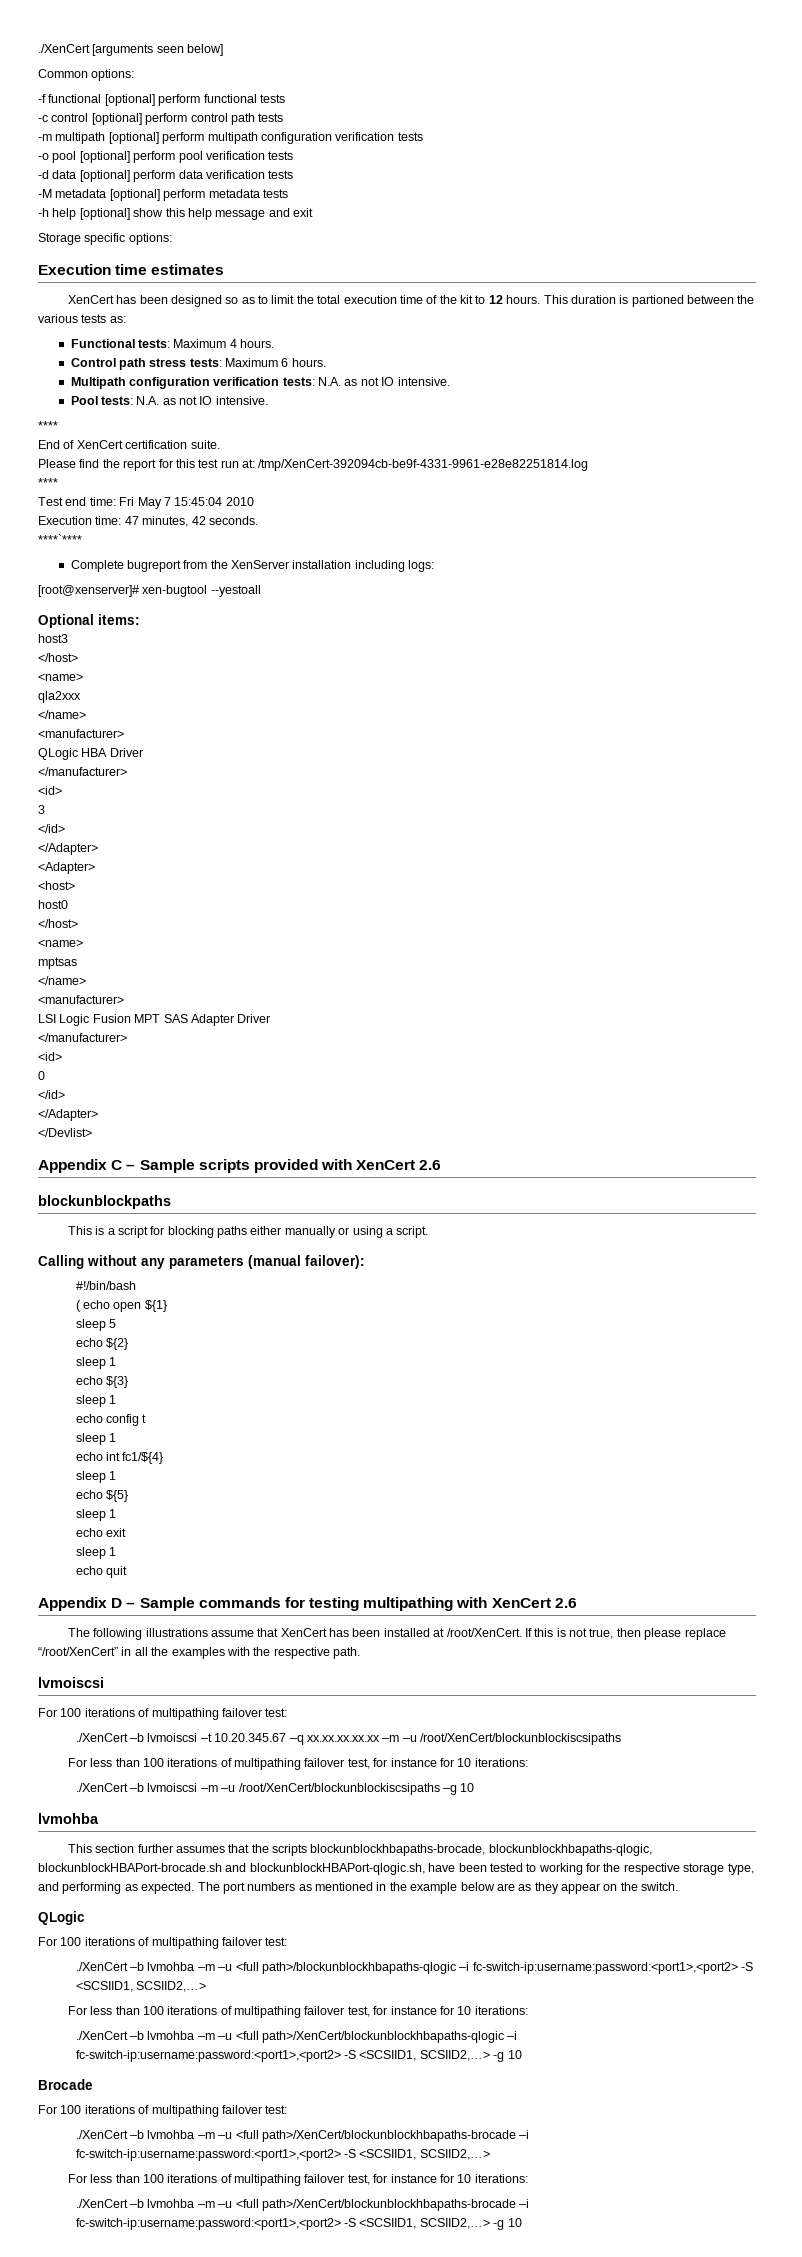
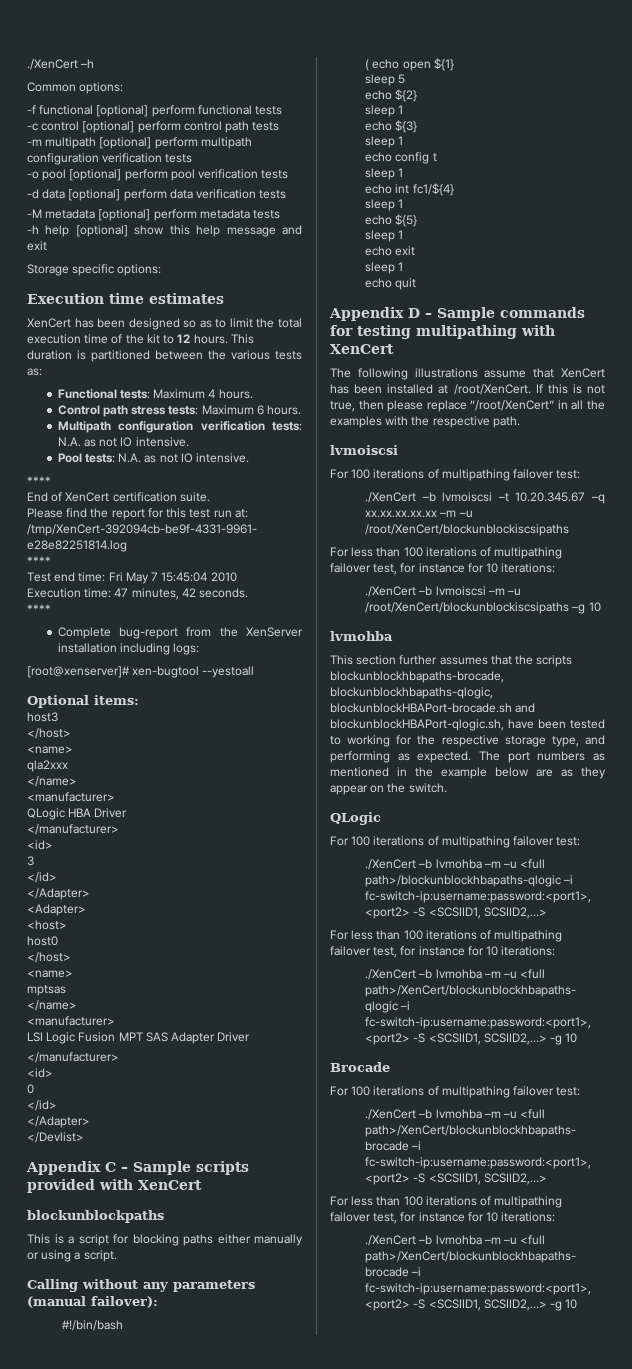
- ./XenCert [arguments seen below]
+ ./XenCert –h
- This duration is partioned between the various tests as:
+ This duration is partitioned between the various tests as:
  Execution time: 47 minutes, 42 seconds.
- ****`****
+ ****
- Complete bugreport from the XenServer installation including logs:
+ Complete bug-report from the XenServer installation including logs:
- Appendix C – Sample scripts provided with XenCert 2.6
+ Appendix C – Sample scripts provided with XenCert
- Appendix D – Sample commands for testing multipathing with XenCert 2.6
+ Appendix D – Sample commands for testing multipathing with XenCert

